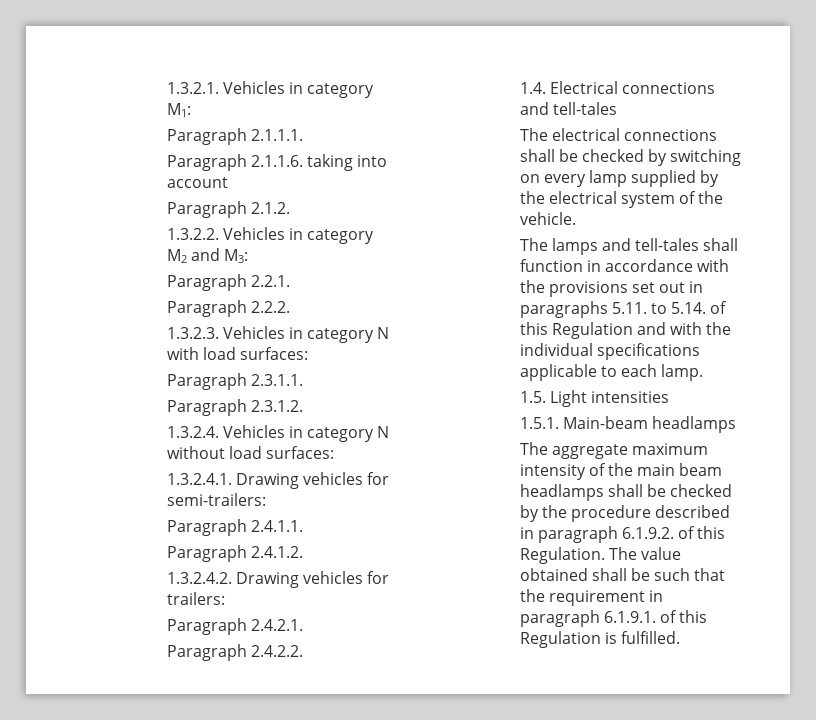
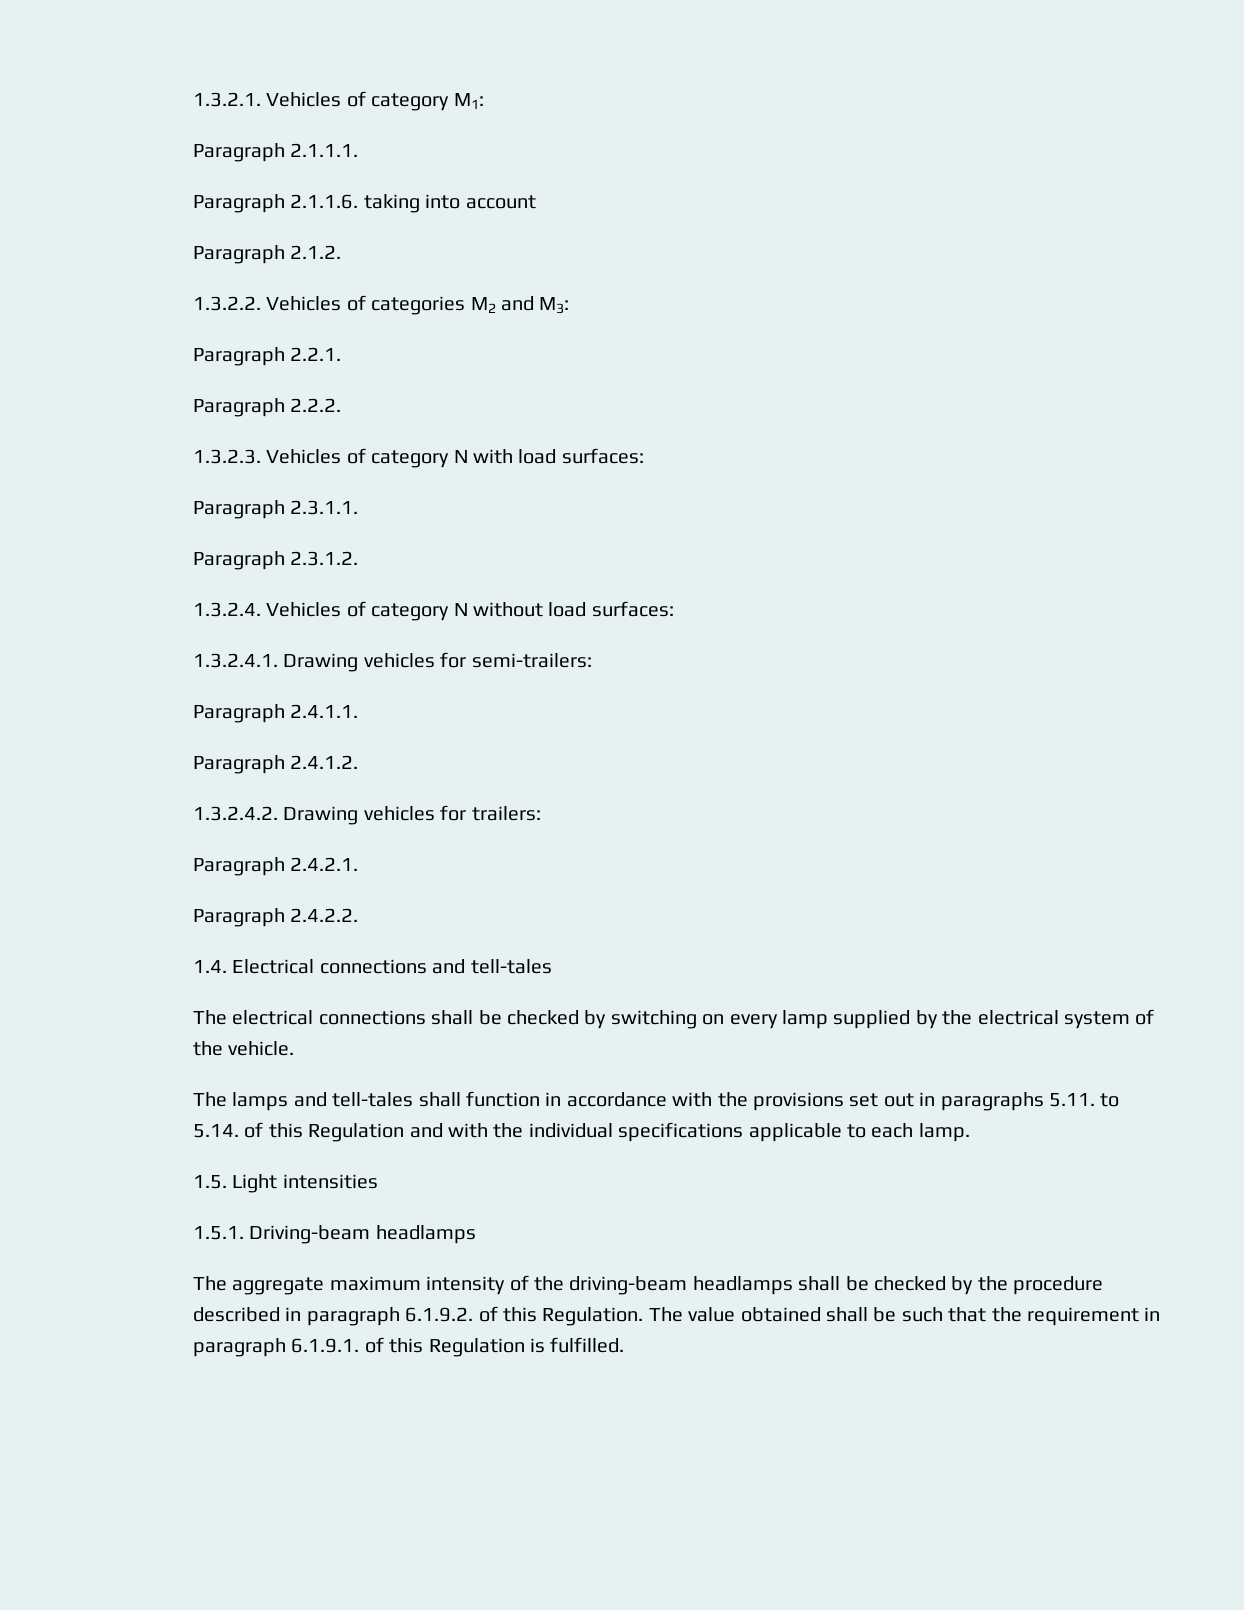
- 1.3.2.1. Vehicles in category M1:
+ 1.3.2.1. Vehicles of category M1:
- 1.3.2.2. Vehicles in category M2 and M3:
+ 1.3.2.2. Vehicles of categories M2 and M3:
- 1.3.2.3. Vehicles in category N with load surfaces:
+ 1.3.2.3. Vehicles of category N with load surfaces:
- 1.3.2.4. Vehicles in category N without load surfaces:
+ 1.3.2.4. Vehicles of category N without load surfaces:
- 1.5.1. Main-beam headlamps
+ 1.5.1. Driving-beam headlamps
- The aggregate maximum intensity of the main beam headlamps shall be checked by the procedure described in paragraph 6.1.9.2. of this Regulation.
+ The aggregate maximum intensity of the driving-beam headlamps shall be checked by the procedure described in paragraph 6.1.9.2. of this Regulation.

